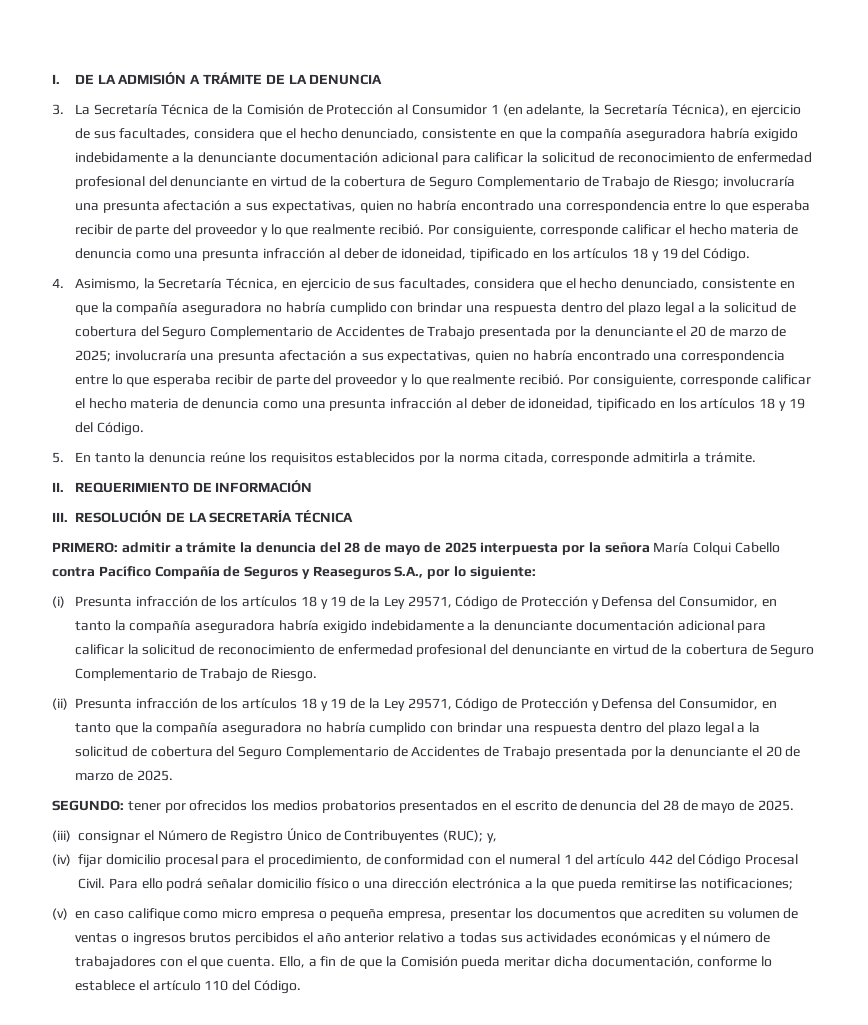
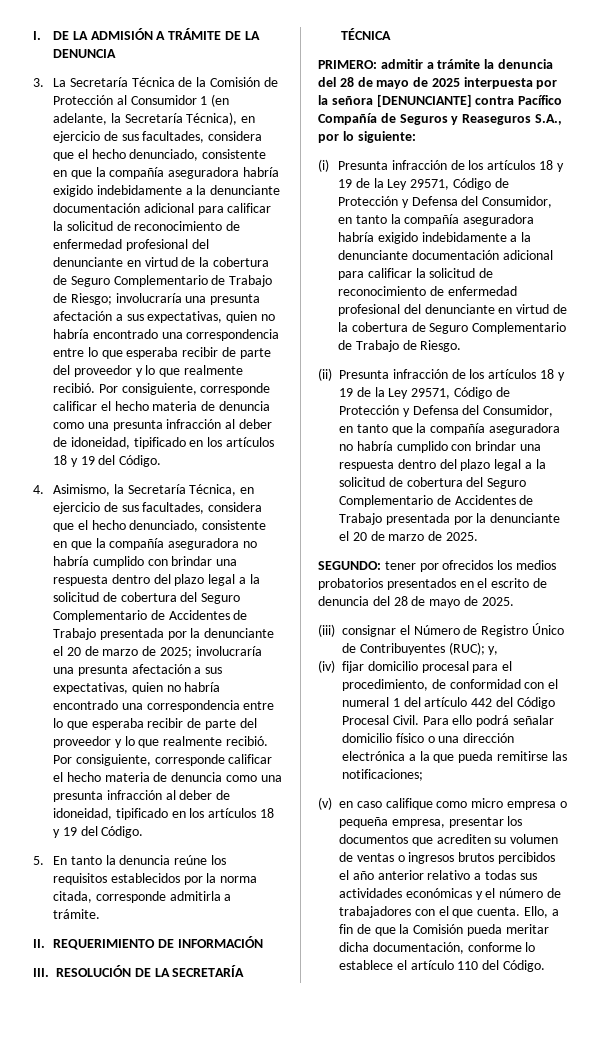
- PRIMERO: admitir a trámite la denuncia del 28 de mayo de 2025 interpuesta por la señora María Colqui Cabello contra Pacífico Compañía de Seguros y Reaseguros S.A., por lo siguiente:
+ PRIMERO: admitir a trámite la denuncia del 28 de mayo de 2025 interpuesta por la señora [DENUNCIANTE] contra Pacífico Compañía de Seguros y Reaseguros S.A., por lo siguiente:

